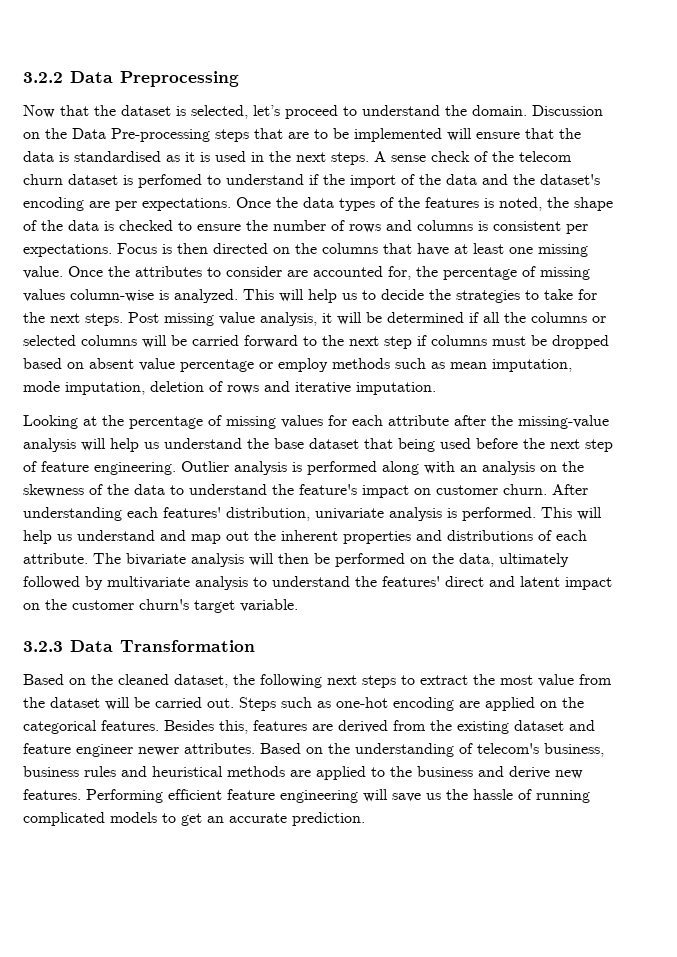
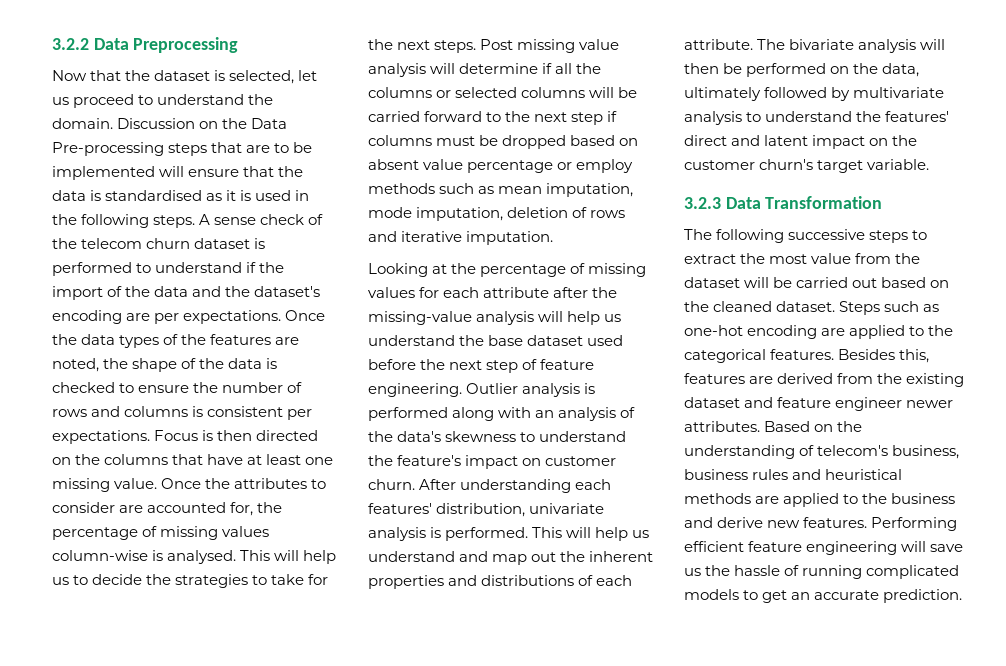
- Now that the dataset is selected, let’s proceed to understand the domain.
+ Now that the dataset is selected, let us proceed to understand the domain.
- Discussion on the Data Pre-processing steps that are to be implemented will ensure that the data is standardised as it is used in the next steps.
+ Discussion on the Data Pre-processing steps that are to be implemented will ensure that the data is standardised as it is used in the following steps.
- A sense check of the telecom churn dataset is perfomed to understand if the import of the data and the dataset's encoding are per expectations.
+ A sense check of the telecom churn dataset is performed to understand if the import of the data and the dataset's encoding are per expectations.
- Once the data types of the features is noted, the shape of the data is checked to ensure the number of rows and columns is consistent per expectations.
+ Once the data types of the features are noted, the shape of the data is checked to ensure the number of rows and columns is consistent per expectations.
- Once the attributes to consider are accounted for, the percentage of missing values column-wise is analyzed.
+ Once the attributes to consider are accounted for, the percentage of missing values column-wise is analysed.
- Post missing value analysis, it will be determined if all the columns or selected columns will be carried forward to the next step if columns must be dropped based on absent value percentage or employ methods such as mean imputation, mode imputation, deletion of rows and iterative imputation.
+ Post missing value analysis will determine if all the columns or selected columns will be carried forward to the next step if columns must be dropped based on absent value percentage or employ methods such as mean imputation, mode imputation, deletion of rows and iterative imputation.
- Looking at the percentage of missing values for each attribute after the missing-value analysis will help us understand the base dataset that being used before the next step of feature engineering.
+ Looking at the percentage of missing values for each attribute after the missing-value analysis will help us understand the base dataset used before the next step of feature engineering.
- Outlier analysis is performed along with an analysis on the skewness of the data to understand the feature's impact on customer churn.
+ Outlier analysis is performed along with an analysis of the data's skewness to understand the feature's impact on customer churn.
- Based on the cleaned dataset, the following next steps to extract the most value from the dataset will be carried out.
+ The following successive steps to extract the most value from the dataset will be carried out based on the cleaned dataset.
- Steps such as one-hot encoding are applied on the categorical features.
+ Steps such as one-hot encoding are applied to the categorical features.

